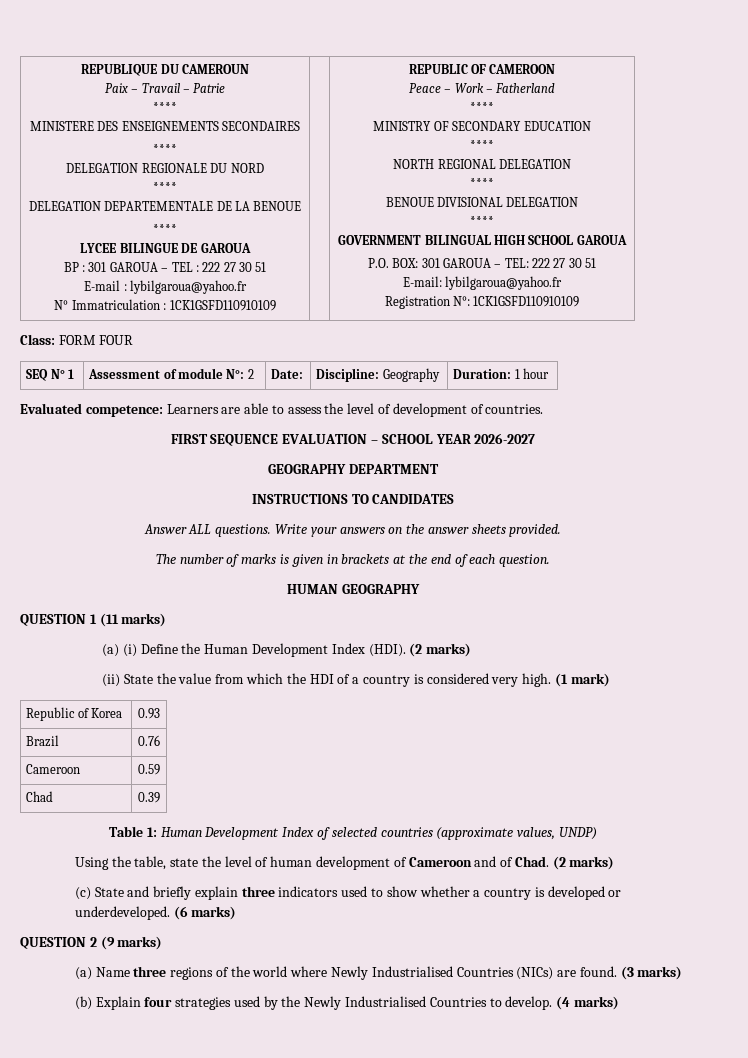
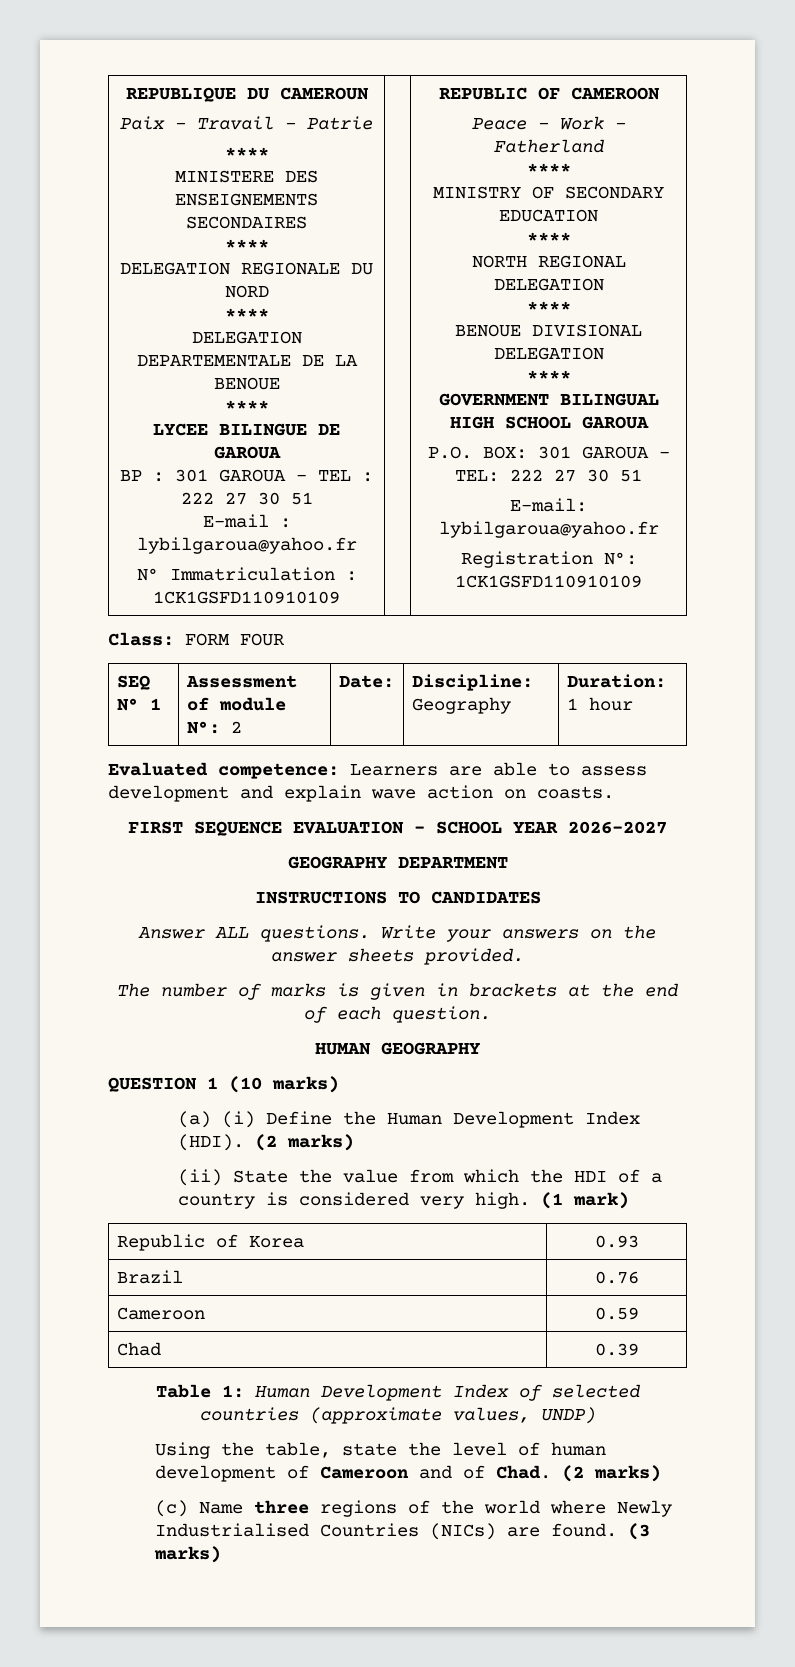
- Evaluated competence: Learners are able to assess the level of development of countries.
+ Evaluated competence: Learners are able to assess development and explain wave action on coasts.
- QUESTION 1 (11 marks)
+ QUESTION 1 (10 marks)
- (c) State and briefly explain three indicators used to show whether a country is developed or underdeveloped. (6 marks)
- QUESTION 2 (9 marks)
- (a) Name three regions of the world where Newly Industrialised Countries (NICs) are found.
+ (c) Name three regions of the world where Newly Industrialised Countries (NICs) are found.
- (b) Explain four strategies used by the Newly Industrialised Countries to develop. (4 marks)

